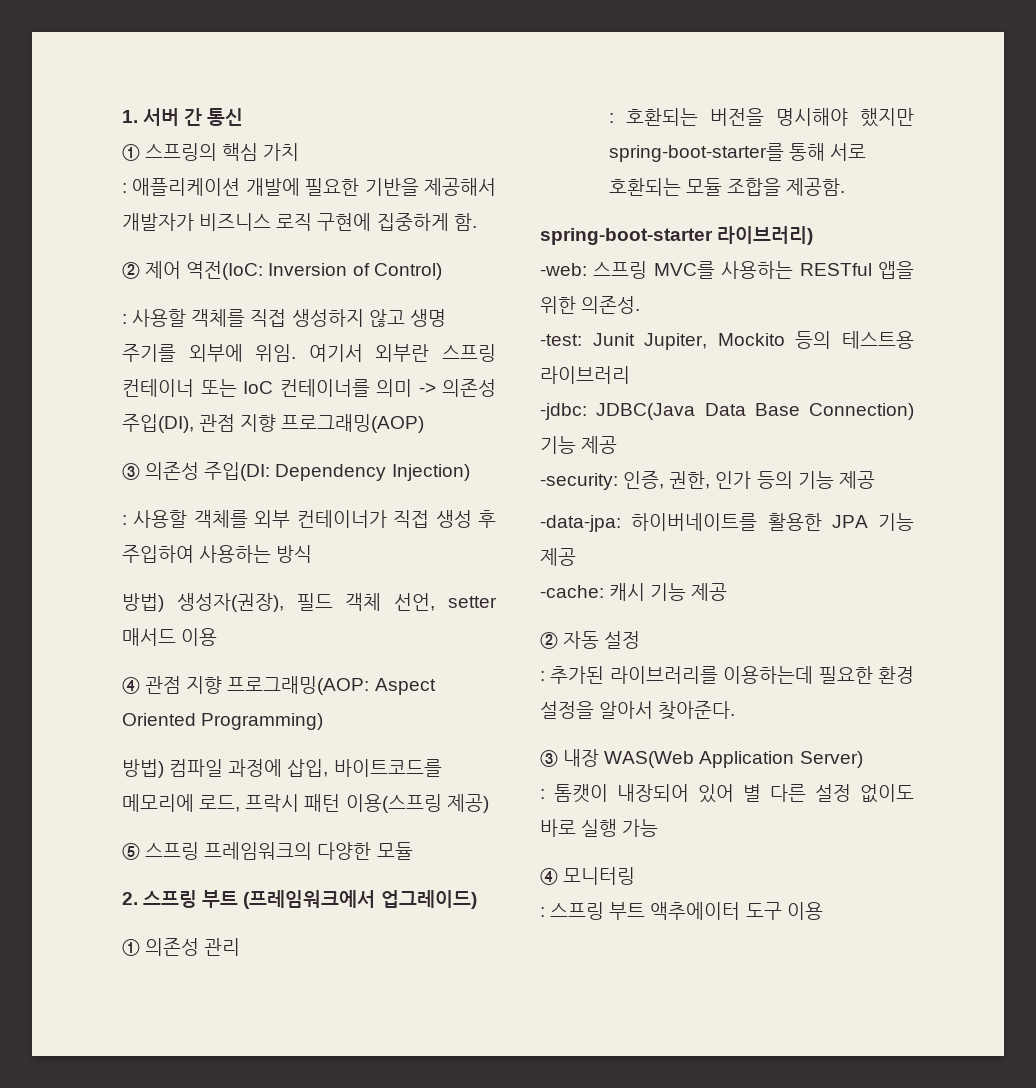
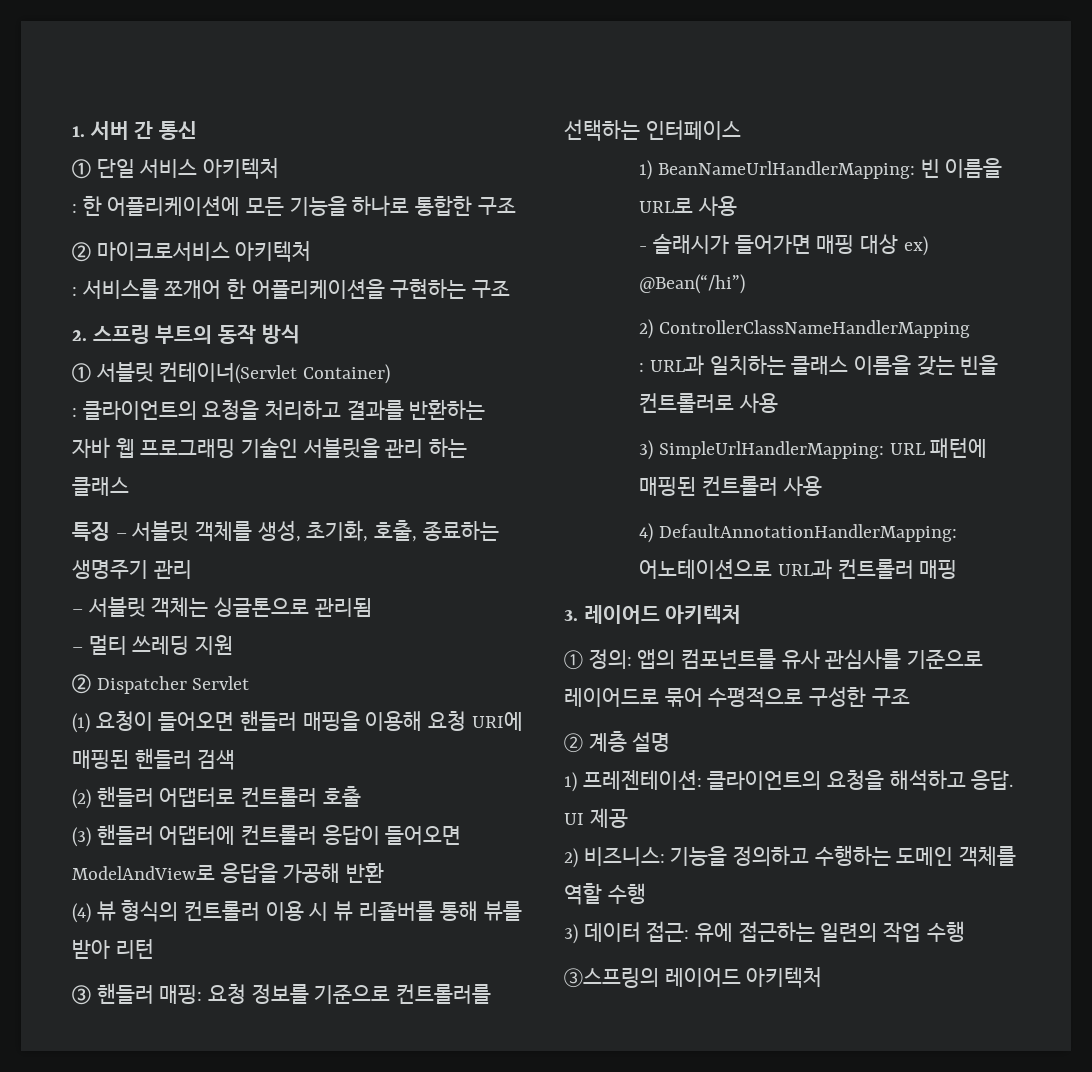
- ① 스프링의 핵심 가치
- : 애플리케이션 개발에 필요한 기반을 제공해서 개발자가 비즈니스 로직 구현에 집중하게 함.
- ② 제어 역전(IoC: Inversion of Control)
- : 사용할 객체를 직접 생성하지 않고 생명 주기를 외부에 위임. 여기서 외부란 스프링 컨테이너 또는 IoC 컨테이너를 의미 -> 의존성 주입(DI), 관점 지향 프로그래밍(AOP)
- ③ 의존성 주입(DI: Dependency Injection)
- : 사용할 객체를 외부 컨테이너가 직접 생성 후 주입하여 사용하는 방식
- 방법) 생성자(권장), 필드 객체 선언, setter 매서드 이용
- ④ 관점 지향 프로그래밍(AOP: Aspect Oriented Programming)
- 방법) 컴파일 과정에 삽입, 바이트코드를 메모리에 로드, 프락시 패턴 이용(스프링 제공)
- ⑤ 스프링 프레임워크의 다양한 모듈
- 2. 스프링 부트 (프레임워크에서 업그레이드)
- ① 의존성 관리
- : 호환되는 버전을 명시해야 했지만 spring-boot-starter를 통해 서로 호환되는 모듈 조합을 제공함.
- spring-boot-starter 라이브러리)
- -web: 스프링 MVC를 사용하는 RESTful 앱을 위한 의존성.
- -test: Junit Jupiter, Mockito 등의 테스트용 라이브러리
- -jdbc: JDBC(Java Data Base Connection) 기능 제공
- -security: 인증, 권한, 인가 등의 기능 제공
- -data-jpa: 하이버네이트를 활용한 JPA 기능 제공
- -cache: 캐시 기능 제공
- ② 자동 설정
- : 추가된 라이브러리를 이용하는데 필요한 환경 설정을 알아서 찾아준다.
- ③ 내장 WAS(Web Application Server)
- : 톰캣이 내장되어 있어 별 다른 설정 없이도 바로 실행 가능
- ④ 모니터링
- : 스프링 부트 액추에이터 도구 이용
+ ① 단일 서비스 아키텍처
+ : 한 어플리케이션에 모든 기능을 하나로 통합한 구조
+ ② 마이크로서비스 아키텍처
+ : 서비스를 쪼개어 한 어플리케이션을 구현하는 구조
+ 2. 스프링 부트의 동작 방식
+ ① 서블릿 컨테이너(Servlet Container)
+ : 클라이언트의 요청을 처리하고 결과를 반환하는 자바 웹 프로그래밍 기술인 서블릿을 관리 하는 클래스
+ 특징 – 서블릿 객체를 생성, 초기화, 호출, 종료하는 생명주기 관리
+ – 서블릿 객체는 싱글톤으로 관리됨
+ – 멀티 쓰레딩 지원
+ ② Dispatcher Servlet
+ (1) 요청이 들어오면 핸들러 매핑을 이용해 요청 URI에 매핑된 핸들러 검색
+ (2) 핸들러 어댑터로 컨트롤러 호출
+ (3) 핸들러 어댑터에 컨트롤러 응답이 들어오면 ModelAndView로 응답을 가공해 반환
+ (4) 뷰 형식의 컨트롤러 이용 시 뷰 리졸버를 통해 뷰를 받아 리턴
+ ③ 핸들러 매핑: 요청 정보를 기준으로 컨트롤러를 선택하는 인터페이스
+ 1) BeanNameUrlHandlerMapping: 빈 이름을 URL로 사용
+ - 슬래시가 들어가면 매핑 대상 ex) @Bean(“/hi”)
+ 2) ControllerClassNameHandlerMapping
+ : URL과 일치하는 클래스 이름을 갖는 빈을 컨트롤러로 사용
+ 3) SimpleUrlHandlerMapping: URL 패턴에 매핑된 컨트롤러 사용
+ 4) DefaultAnnotationHandlerMapping: 어노테이션으로 URL과 컨트롤러 매핑
+ 3. 레이어드 아키텍처
+ ① 정의: 앱의 컴포넌트를 유사 관심사를 기준으로 레이어드로 묶어 수평적으로 구성한 구조
+ ② 계층 설명
+ 1) 프레젠테이션: 클라이언트의 요청을 해석하고 응답. UI 제공
+ 2) 비즈니스: 기능을 정의하고 수행하는 도메인 객체를 역할 수행
+ 3) 데이터 접근: 유에 접근하는 일련의 작업 수행
+ ③스프링의 레이어드 아키텍처

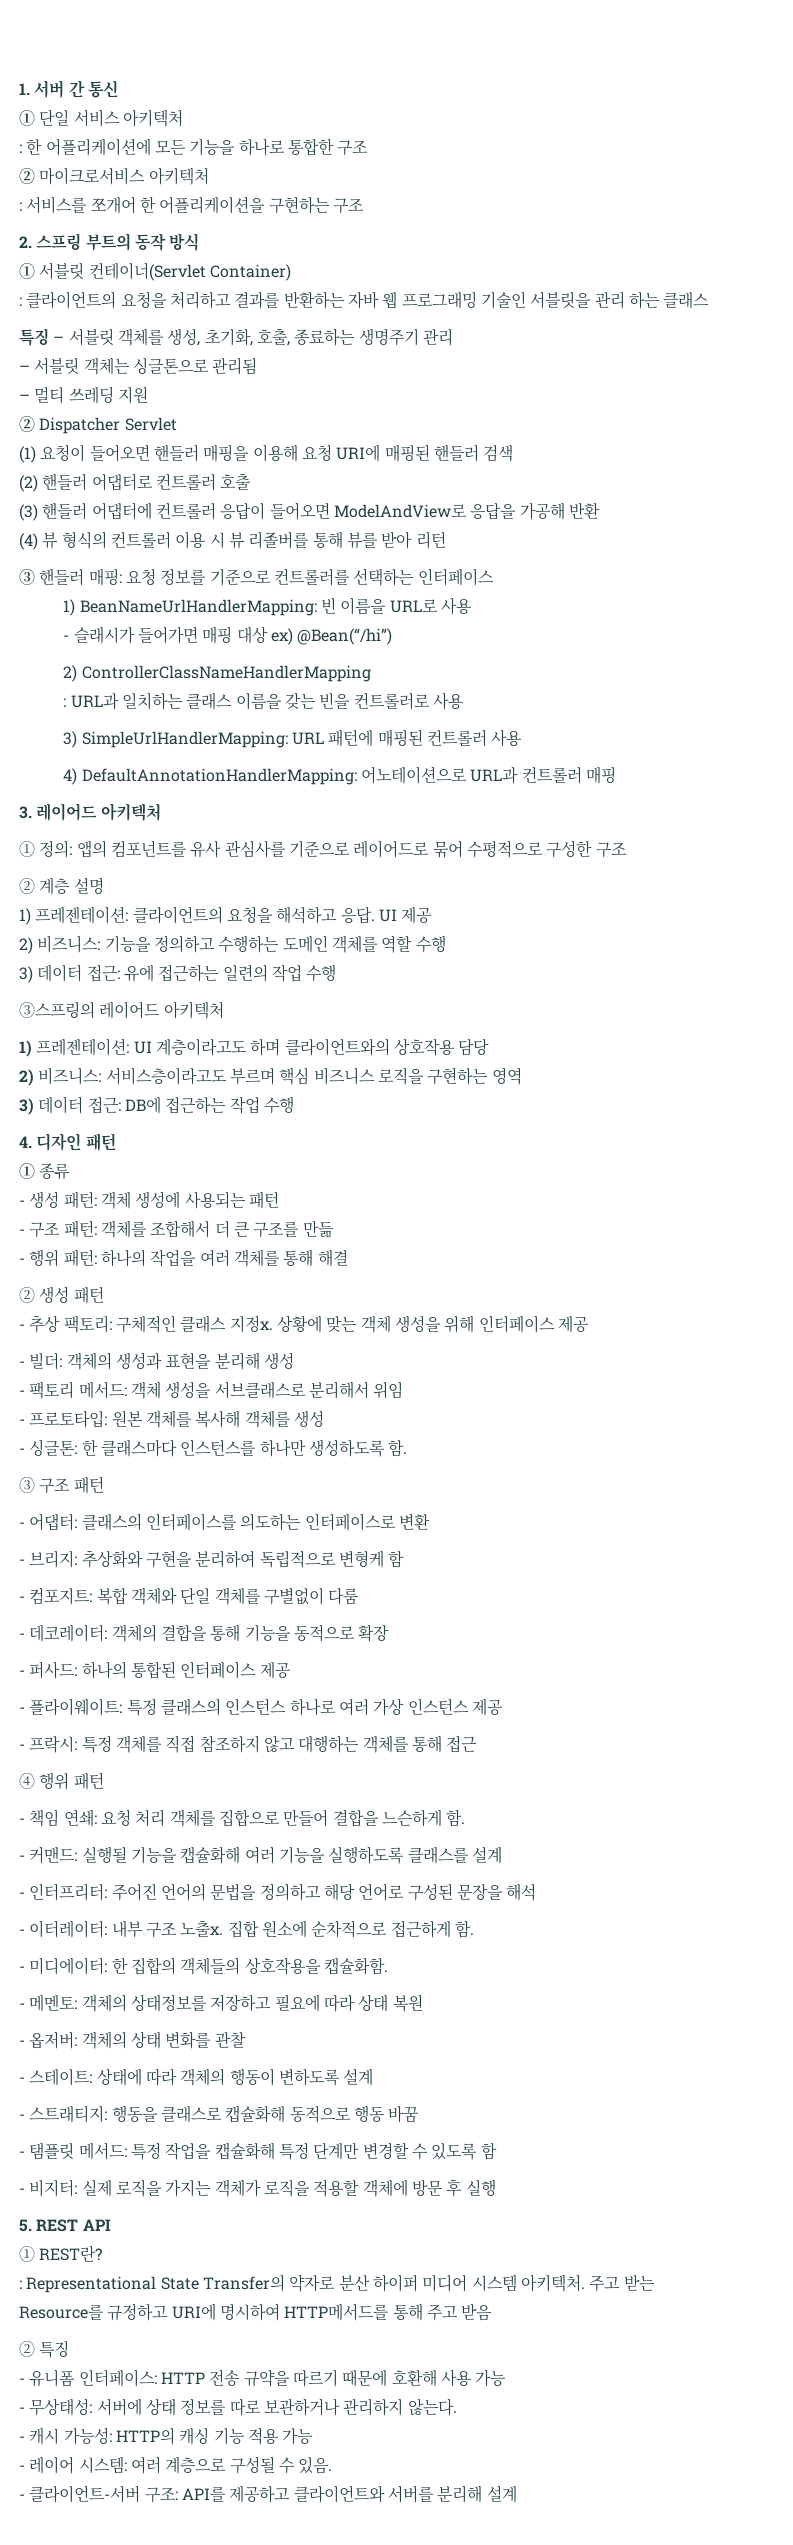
+ 1) 프레젠테이션: UI 계층이라고도 하며 클라이언트와의 상호작용 담당
+ 2) 비즈니스: 서비스층이라고도 부르며 핵심 비즈니스 로직을 구현하는 영역
+ 3) 데이터 접근: DB에 접근하는 작업 수행
+ 4. 디자인 패턴
+ ① 종류
+ - 생성 패턴: 객체 생성에 사용되는 패턴
+ - 구조 패턴: 객체를 조합해서 더 큰 구조를 만듦
+ - 행위 패턴: 하나의 작업을 여러 객체를 통해 해결
+ ② 생성 패턴
+ - 추상 팩토리: 구체적인 클래스 지정x. 상황에 맞는 객체 생성을 위해 인터페이스 제공
+ - 빌더: 객체의 생성과 표현을 분리해 생성
+ - 팩토리 메서드: 객체 생성을 서브클래스로 분리해서 위임
+ - 프로토타입: 원본 객체를 복사해 객체를 생성
+ - 싱글톤: 한 클래스마다 인스턴스를 하나만 생성하도록 함.
+ ③ 구조 패턴
+ - 어댑터: 클래스의 인터페이스를 의도하는 인터페이스로 변환
+ - 브리지: 추상화와 구현을 분리하여 독립적으로 변형케 함
+ - 컴포지트: 복합 객체와 단일 객체를 구별없이 다룸
+ - 데코레이터: 객체의 결합을 통해 기능을 동적으로 확장
+ - 퍼사드: 하나의 통합된 인터페이스 제공
+ - 플라이웨이트: 특정 클래스의 인스턴스 하나로 여러 가상 인스턴스 제공
+ - 프락시: 특정 객체를 직접 참조하지 않고 대행하는 객체를 통해 접근
+ ④ 행위 패턴
+ - 책임 연쇄: 요청 처리 객체를 집합으로 만들어 결합을 느슨하게 함.
+ - 커맨드: 실행될 기능을 캡슐화해 여러 기능을 실행하도록 클래스를 설계
+ - 인터프리터: 주어진 언어의 문법을 정의하고 해당 언어로 구성된 문장을 해석
+ - 이터레이터: 내부 구조 노출x. 집합 원소에 순차적으로 접근하게 함.
+ - 미디에이터: 한 집합의 객체들의 상호작용을 캡슐화함.
+ - 메멘토: 객체의 상태정보를 저장하고 필요에 따라 상태 복원
+ - 옵저버: 객체의 상태 변화를 관찰
+ - 스테이트: 상태에 따라 객체의 행동이 변하도록 설계
+ - 스트래티지: 행동을 클래스로 캡슐화해 동적으로 행동 바꿈
+ - 탬플릿 메서드: 특정 작업을 캡슐화해 특정 단계만 변경할 수 있도록 함
+ - 비지터: 실제 로직을 가지는 객체가 로직을 적용할 객체에 방문 후 실행
+ 5. REST API
+ ① REST란?
+ : Representational State Transfer의 약자로 분산 하이퍼 미디어 시스템 아키텍처. 주고 받는 Resource를 규정하고 URI에 명시하여 HTTP메서드를 통해 주고 받음
+ ② 특징
+ - 유니폼 인터페이스: HTTP 전송 규약을 따르기 때문에 호환해 사용 가능
+ - 무상태성: 서버에 상태 정보를 따로 보관하거나 관리하지 않는다.
+ - 캐시 가능성: HTTP의 캐싱 기능 적용 가능
+ - 레이어 시스템: 여러 계층으로 구성될 수 있음.
+ - 클라이언트-서버 구조: API를 제공하고 클라이언트와 서버를 분리해 설계

